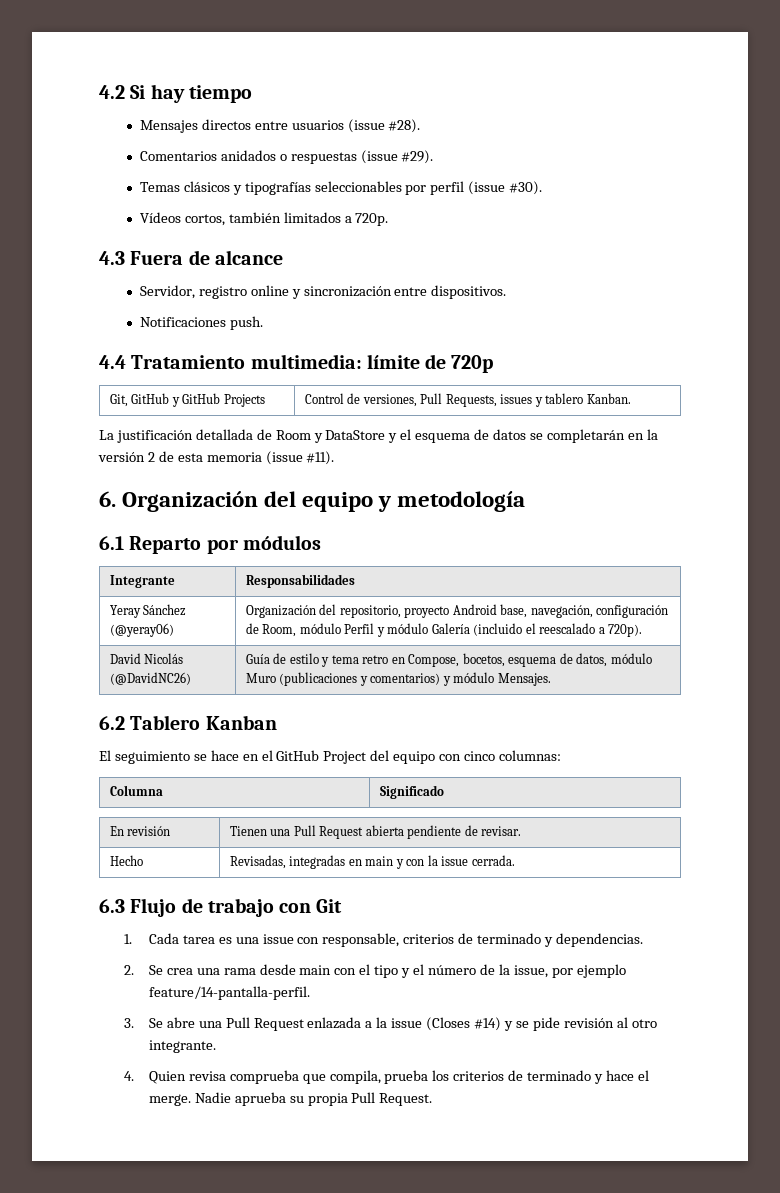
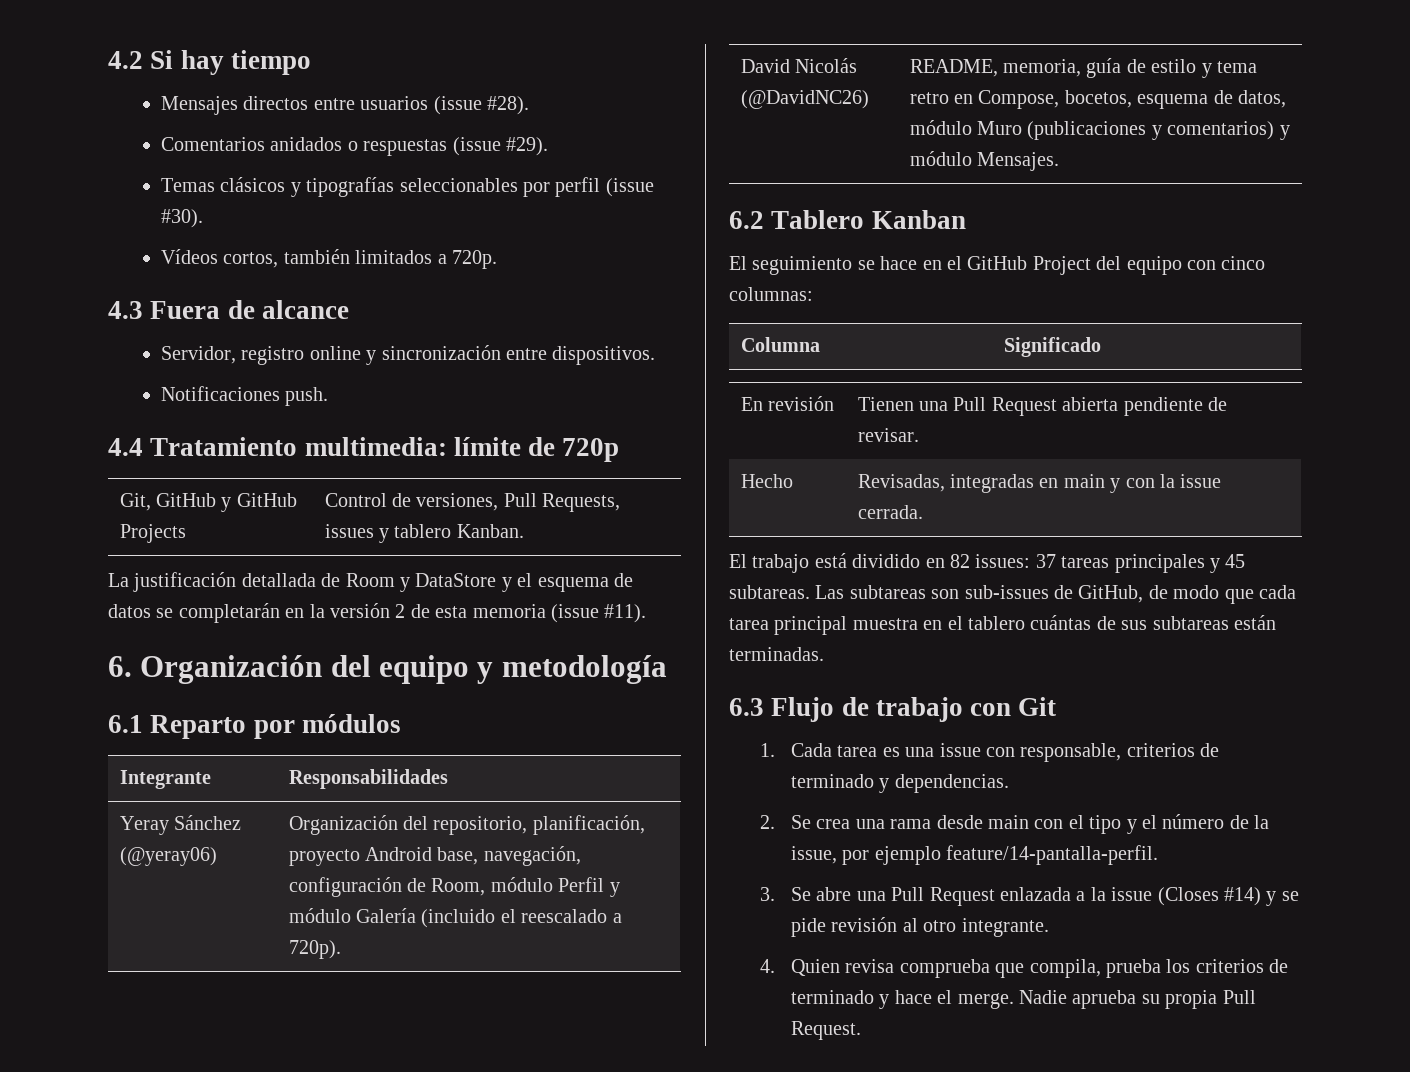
- Yeray Sánchez (@yeray06) | Organización del repositorio, proyecto Android base, navegación, configuración de Room, módulo Perfil y módulo Galería (incluido el reescalado a 720p).
+ Yeray Sánchez (@yeray06) | Organización del repositorio, planificación, proyecto Android base, navegación, configuración de Room, módulo Perfil y módulo Galería (incluido el reescalado a 720p).
- David Nicolás (@DavidNC26) | Guía de estilo y tema retro en Compose, bocetos, esquema de datos, módulo Muro (publicaciones y comentarios) y módulo Mensajes.
+ David Nicolás (@DavidNC26) | README, memoria, guía de estilo y tema retro en Compose, bocetos, esquema de datos, módulo Muro (publicaciones y comentarios) y módulo Mensajes.
+ El trabajo está dividido en 82 issues: 37 tareas principales y 45 subtareas. Las subtareas son sub-issues de GitHub, de modo que cada tarea principal muestra en el tablero cuántas de sus subtareas están terminadas.

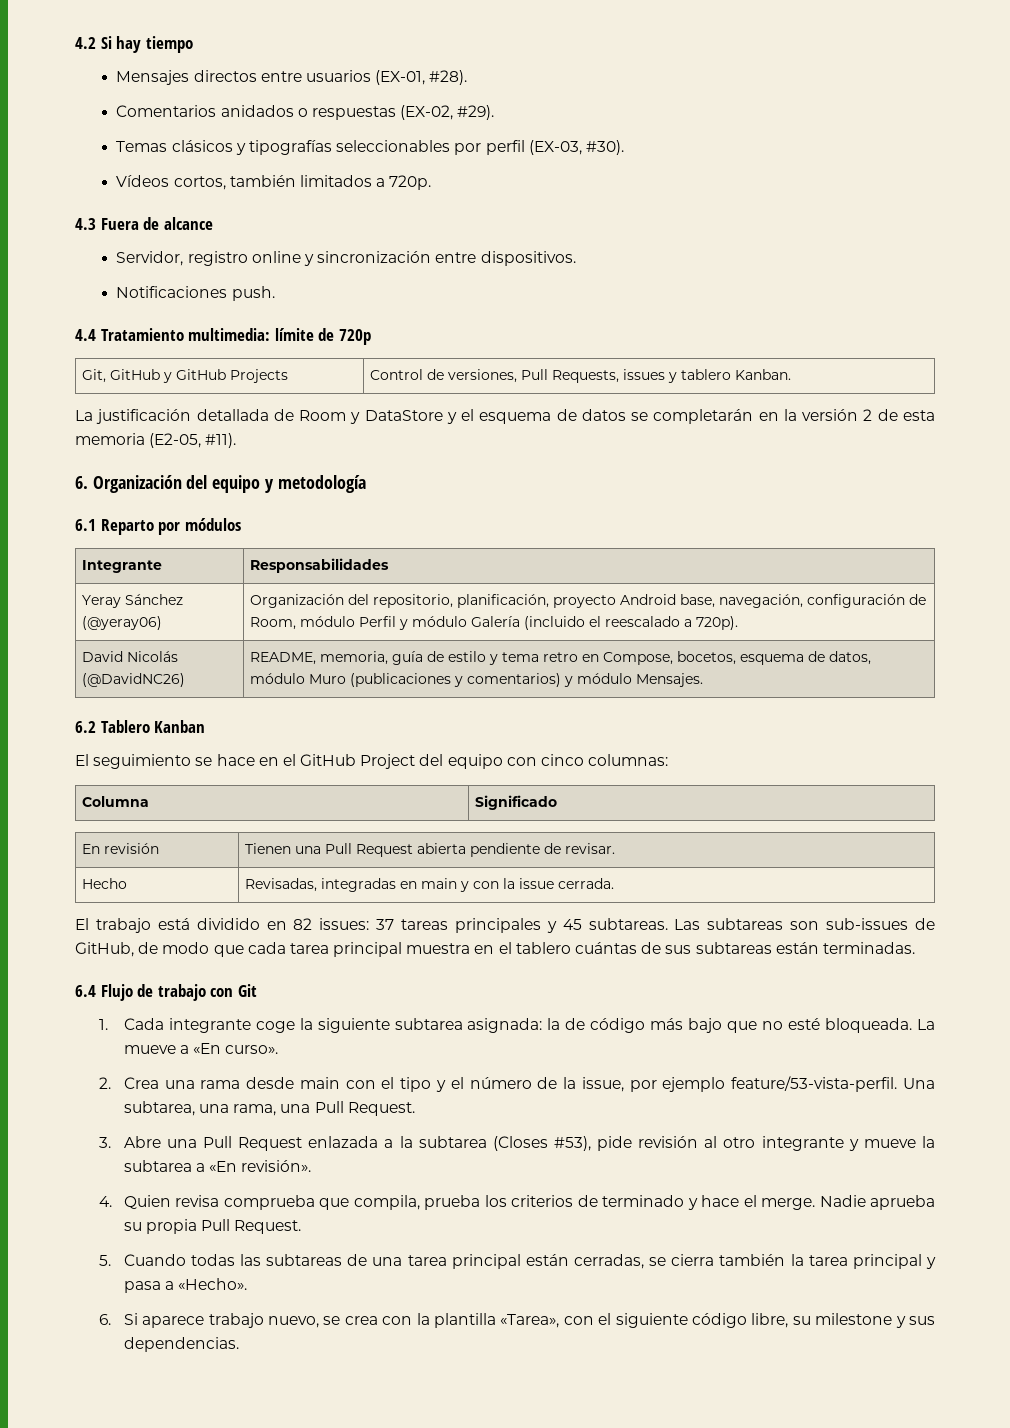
- Mensajes directos entre usuarios (issue #28).
+ Mensajes directos entre usuarios (EX-01, #28).
- Comentarios anidados o respuestas (issue #29).
+ Comentarios anidados o respuestas (EX-02, #29).
- Temas clásicos y tipografías seleccionables por perfil (issue #30).
+ Temas clásicos y tipografías seleccionables por perfil (EX-03, #30).
- La justificación detallada de Room y DataStore y el esquema de datos se completarán en la versión 2 de esta memoria (issue #11).
+ La justificación detallada de Room y DataStore y el esquema de datos se completarán en la versión 2 de esta memoria (E2-05, #11).
- 6.3 Flujo de trabajo con Git
+ 6.4 Flujo de trabajo con Git
- 1. Cada tarea es una issue con responsable, criterios de terminado y dependencias.
+ 1. Cada integrante coge la siguiente subtarea asignada: la de código más bajo que no esté bloqueada. La mueve a «En curso».
- 2. Se crea una rama desde main con el tipo y el número de la issue, por ejemplo feature/14-pantalla-perfil.
+ 2. Crea una rama desde main con el tipo y el número de la issue, por ejemplo feature/53-vista-perfil. Una subtarea, una rama, una Pull Request.
- 3. Se abre una Pull Request enlazada a la issue (Closes #14) y se pide revisión al otro integrante.
+ 3. Abre una Pull Request enlazada a la subtarea (Closes #53), pide revisión al otro integrante y mueve la subtarea a «En revisión».
+ 5. Cuando todas las subtareas de una tarea principal están cerradas, se cierra también la tarea principal y pasa a «Hecho».
+ 6. Si aparece trabajo nuevo, se crea con la plantilla «Tarea», con el siguiente código libre, su milestone y sus dependencias.

